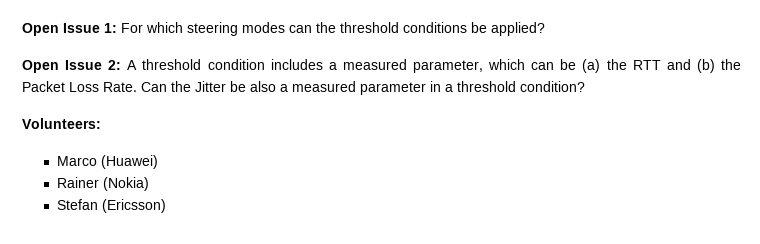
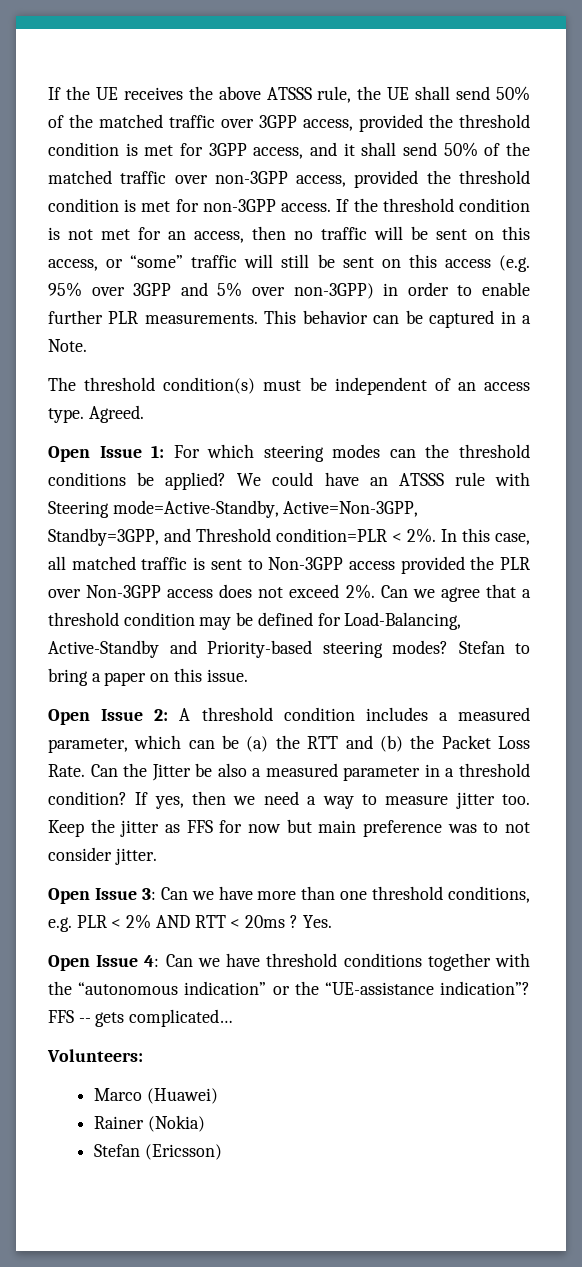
+ If the UE receives the above ATSSS rule, the UE shall send 50% of the matched traffic over 3GPP access, provided the threshold condition is met for 3GPP access, and it shall send 50% of the matched traffic over non-3GPP access, provided the threshold condition is met for non-3GPP access. If the threshold condition is not met for an access, then no traffic will be sent on this access, or “some” traffic will still be sent on this access (e.g. 95% over 3GPP and 5% over non-3GPP) in order to enable further PLR measurements. This behavior can be captured in a Note.
+ The threshold condition(s) must be independent of an access type. Agreed.
+ We could have an ATSSS rule with Steering mode=Active-Standby, Active=Non-3GPP, Standby=3GPP, and Threshold condition=PLR < 2%. In this case, all matched traffic is sent to Non-3GPP access provided the PLR over Non-3GPP access does not exceed 2%. Can we agree that a threshold condition may be defined for Load-Balancing, Active-Standby and Priority-based steering modes? Stefan to bring a paper on this issue.
+ If yes, then we need a way to measure jitter too. Keep the jitter as FFS for now but main preference was to not consider jitter.
+ Open Issue 3: Can we have more than one threshold conditions, e.g. PLR < 2% AND RTT < 20ms ? Yes.
+ Open Issue 4: Can we have threshold conditions together with the “autonomous indication” or the “UE-assistance indication”? FFS -- gets complicated…

